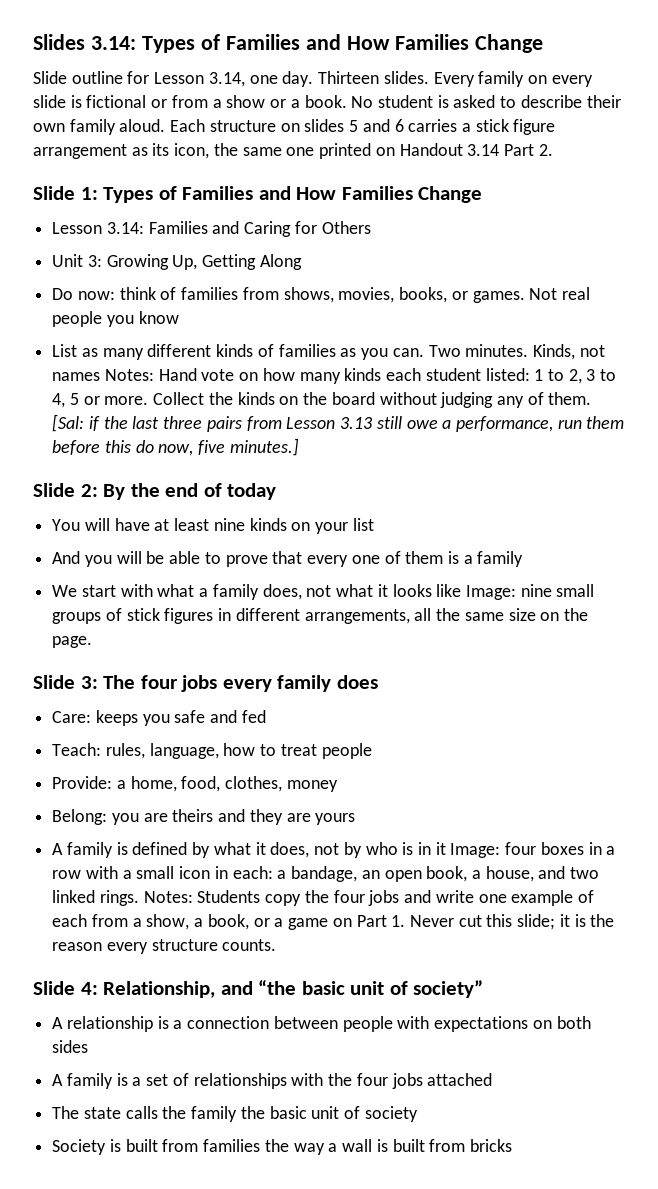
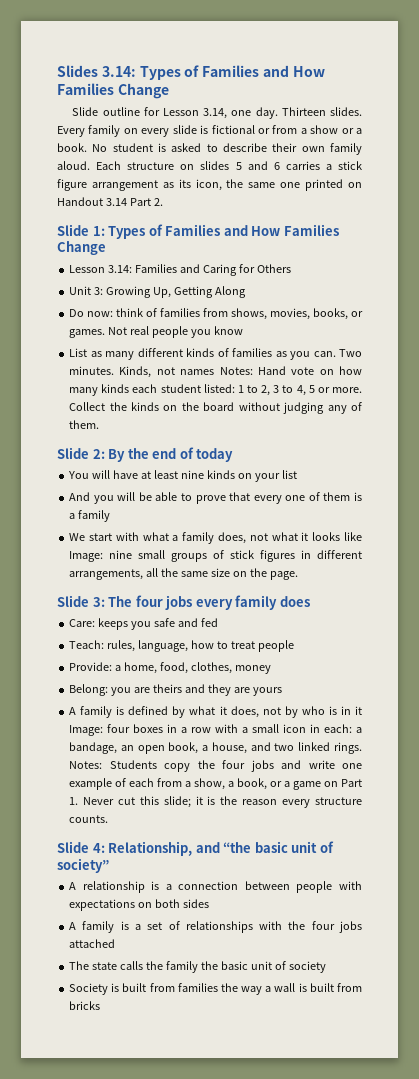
- [Sal: if the last three pairs from Lesson 3.13 still owe a performance, run them before this do now, five minutes.]

